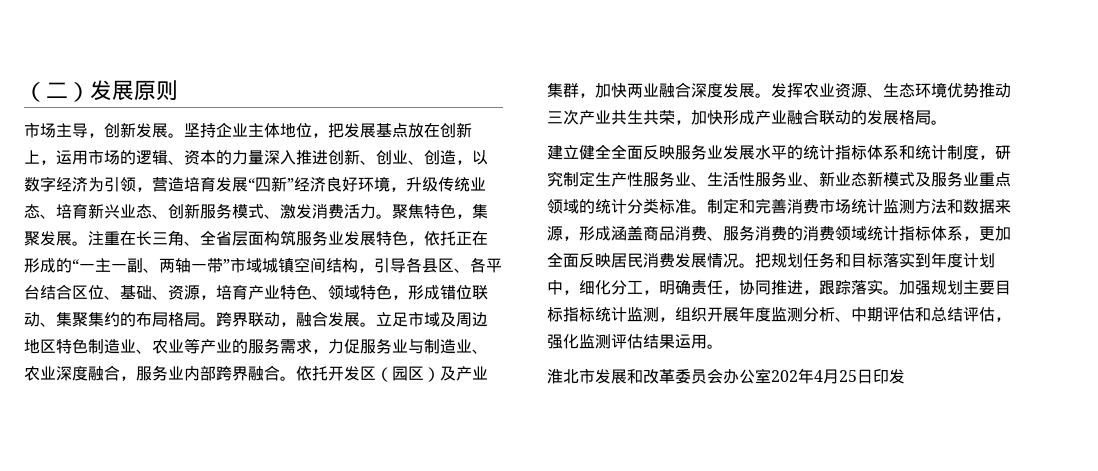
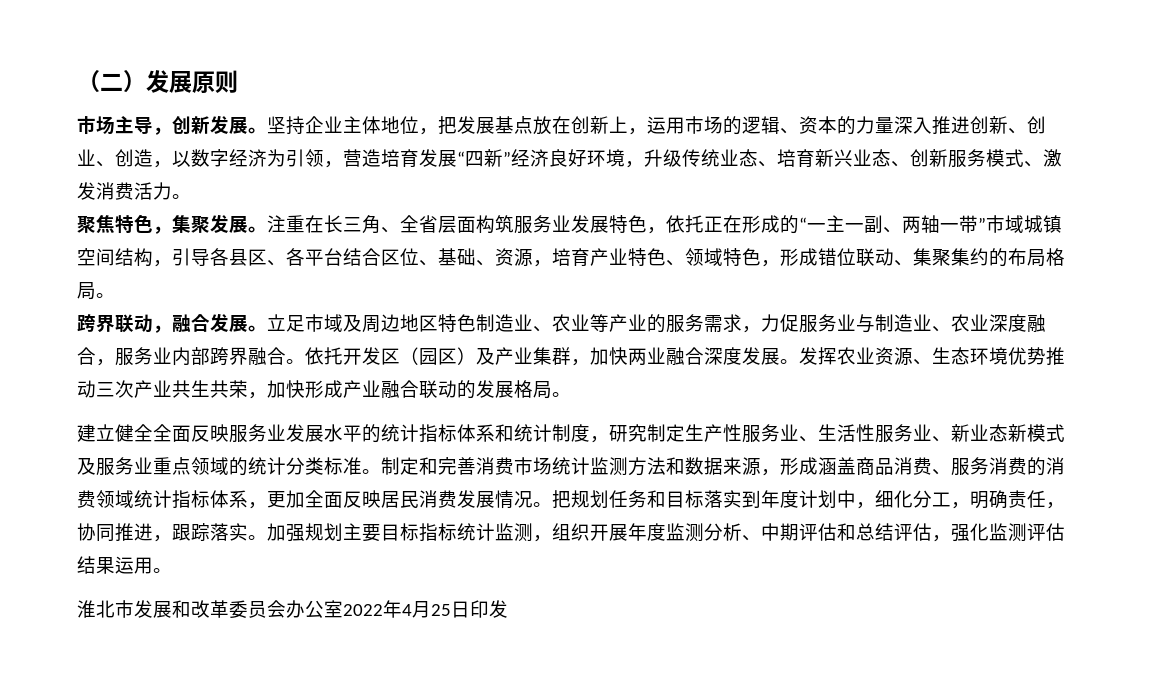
- 坚持企业主体地位，把发展基点放在创新上，运用市场的逻辑、资本的力量深入推进创新、创业、创造，以数字经济为引领，营造培育发展“四新”经济良好环境，升级传统业态、培育新兴业态、创新服务模式、激发消费活力。聚焦特色，集聚发展。
+ 坚持企业主体地位，把发展基点放在创新上，运用市场的逻辑、资本的力量深入推进创新、创业、创造，以数字经济为引领，营造培育发展“四新”经济良好环境，升级传统业态、培育新兴业态、创新服务模式、激发消费活力。
+ 聚焦特色，集聚发展。
- 注重在长三角、全省层面构筑服务业发展特色，依托正在形成的“一主一副、两轴一带”市域城镇空间结构，引导各县区、各平台结合区位、基础、资源，培育产业特色、领域特色，形成错位联动、集聚集约的布局格局。跨界联动，融合发展。
+ 注重在长三角、全省层面构筑服务业发展特色，依托正在形成的“一主一副、两轴一带”市域城镇空间结构，引导各县区、各平台结合区位、基础、资源，培育产业特色、领域特色，形成错位联动、集聚集约的布局格局。
+ 跨界联动，融合发展。
- 淮北市发展和改革委员会办公室202年4月25日印发
+ 淮北市发展和改革委员会办公室2022年4月25日印发

